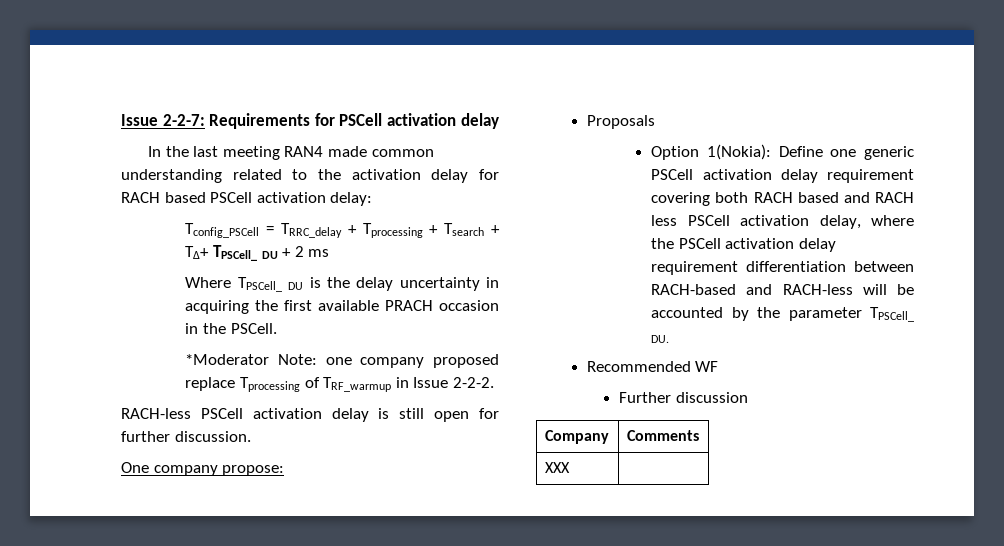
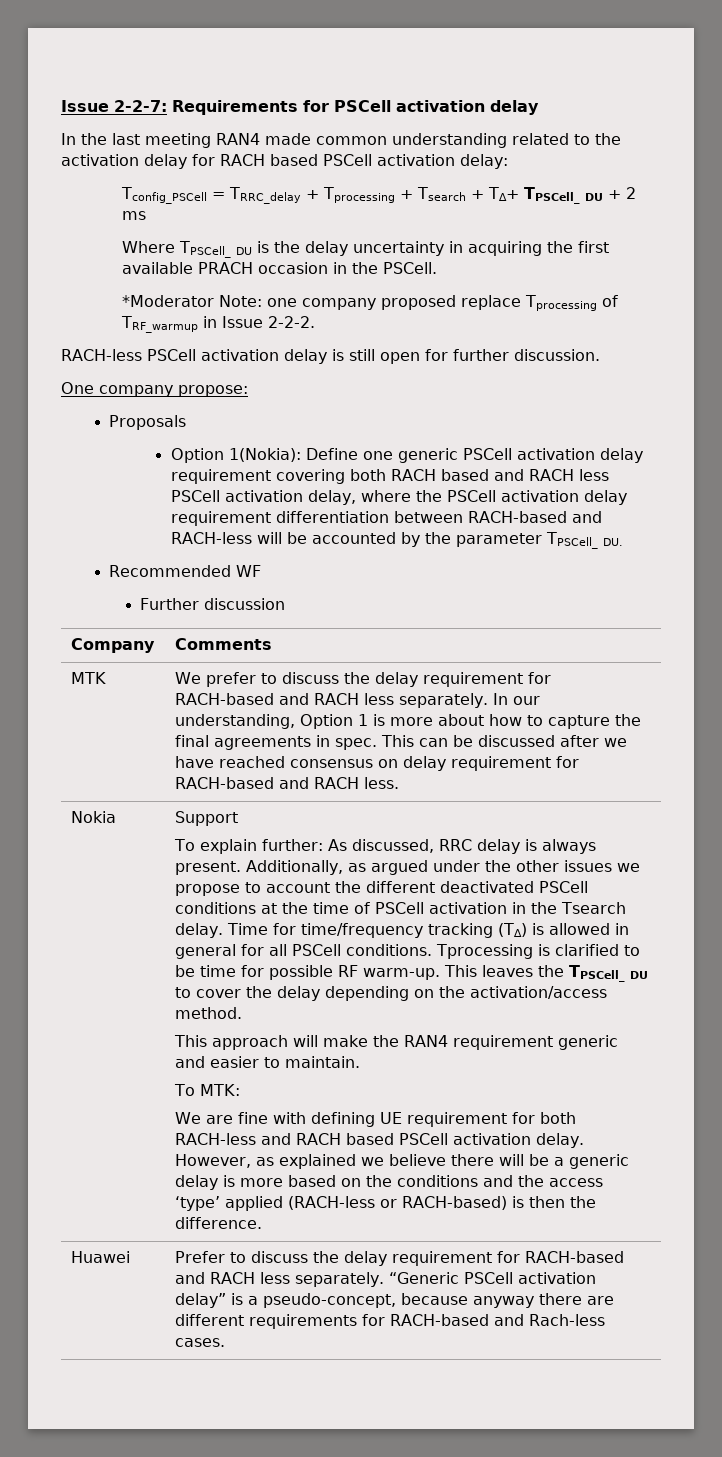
- XXX
+ MTK | We prefer to discuss the delay requirement for RACH-based and RACH less separately. In our understanding, Option 1 is more about how to capture the final agreements in spec. This can be discussed after we have reached consensus on delay requirement for RACH-based and RACH less.
+ Nokia | Support
+ To explain further: As discussed, RRC delay is always present. Additionally, as argued under the other issues we propose to account the different deactivated PSCell conditions at the time of PSCell activation in the Tsearch delay. Time for time/frequency tracking (T∆) is allowed in general for all PSCell conditions. Tprocessing is clarified to be time for possible RF warm-up. This leaves the TPSCell_ DU to cover the delay depending on the activation/access method.
+ This approach will make the RAN4 requirement generic and easier to maintain.
+ To MTK:
+ We are fine with defining UE requirement for both RACH-less and RACH based PSCell activation delay. However, as explained we believe there will be a generic delay is more based on the conditions and the access ‘type’ applied (RACH-less or RACH-based) is then the difference.
+ Huawei | Prefer to discuss the delay requirement for RACH-based and RACH less separately. “Generic PSCell activation delay” is a pseudo-concept, because anyway there are different requirements for RACH-based and Rach-less cases.

